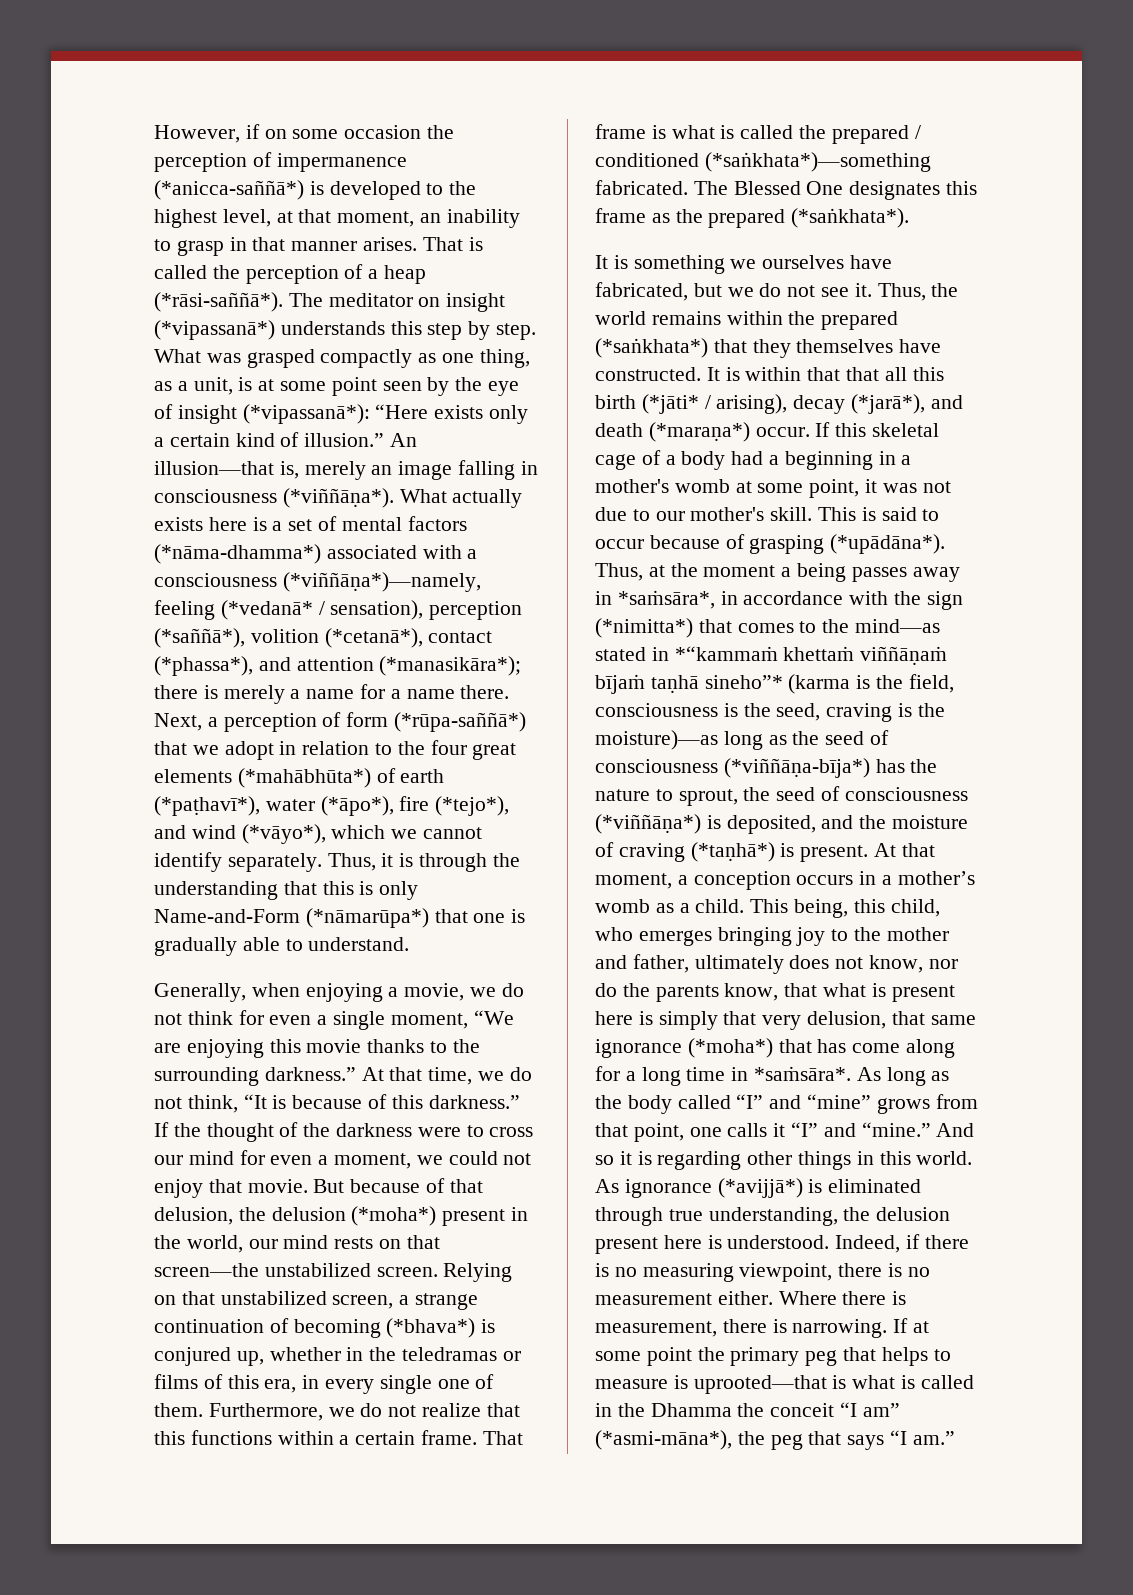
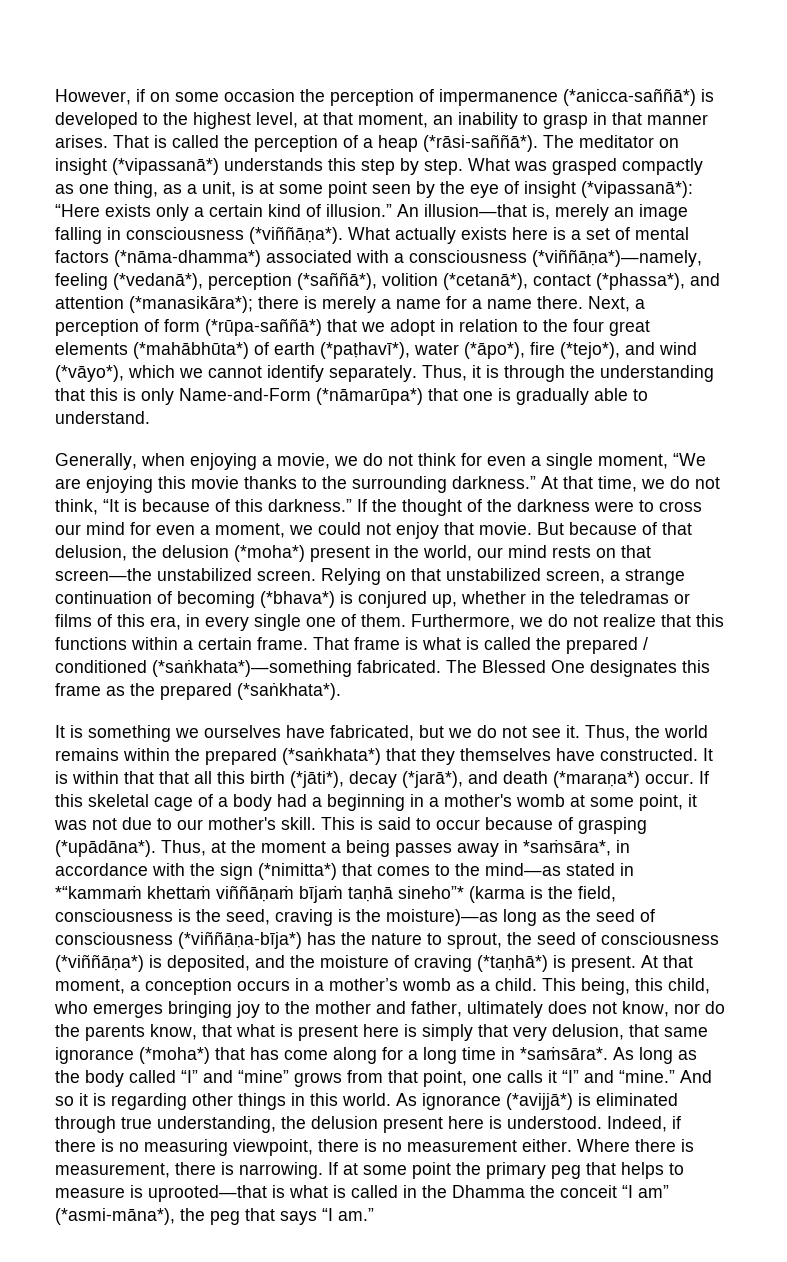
- What actually exists here is a set of mental factors (*nāma-dhamma*) associated with a consciousness (*viññāṇa*)—namely, feeling (*vedanā* / sensation), perception (*saññā*), volition (*cetanā*), contact (*phassa*), and attention (*manasikāra*); there is merely a name for a name there.
+ What actually exists here is a set of mental factors (*nāma-dhamma*) associated with a consciousness (*viññāṇa*)—namely, feeling (*vedanā*), perception (*saññā*), volition (*cetanā*), contact (*phassa*), and attention (*manasikāra*); there is merely a name for a name there.
- It is within that that all this birth (*jāti* / arising), decay (*jarā*), and death (*maraṇa*) occur.
+ It is within that that all this birth (*jāti*), decay (*jarā*), and death (*maraṇa*) occur.

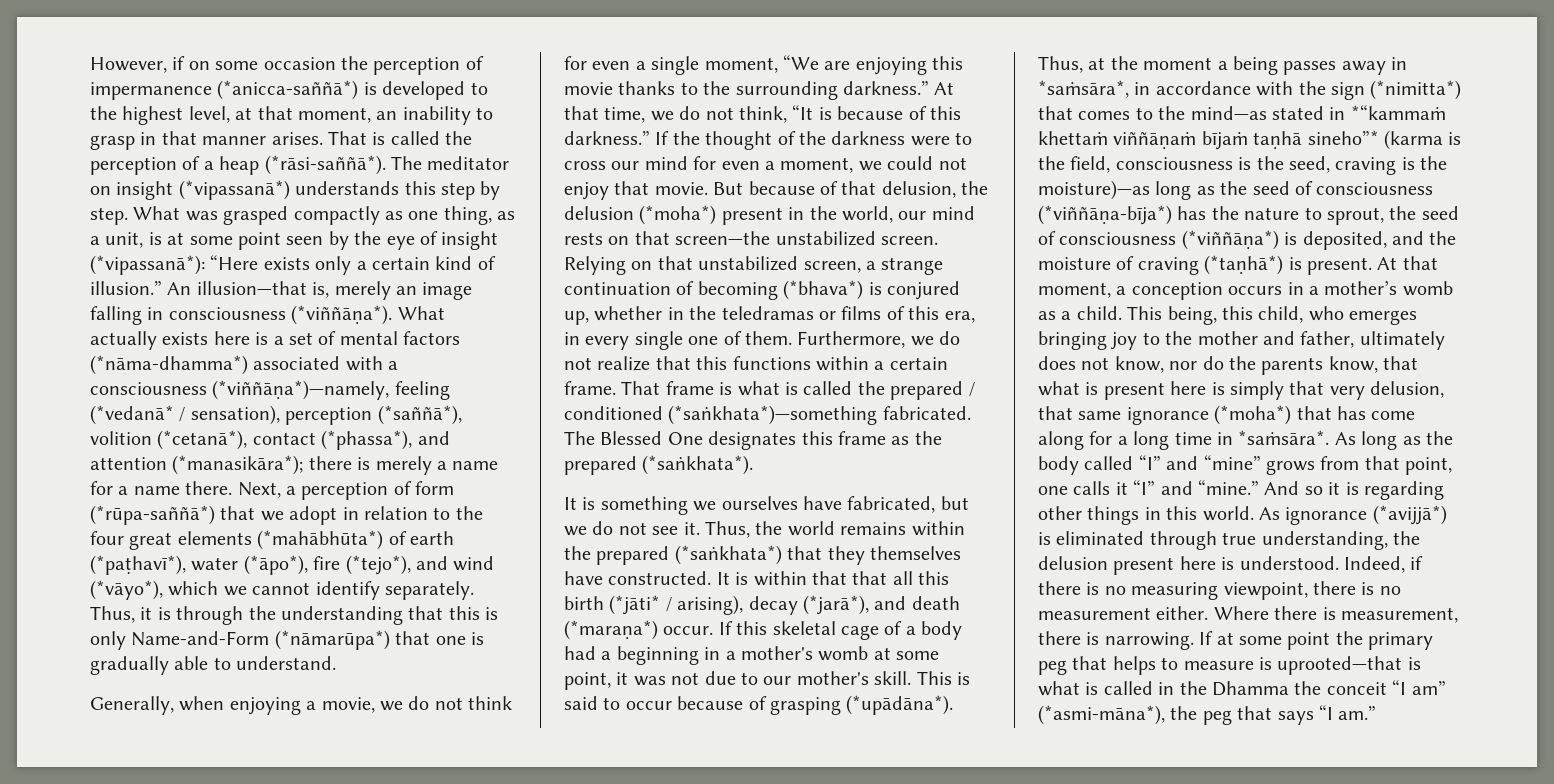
- What actually exists here is a set of mental factors (*nāma-dhamma*) associated with a consciousness (*viññāṇa*)—namely, feeling (*vedanā*), perception (*saññā*), volition (*cetanā*), contact (*phassa*), and attention (*manasikāra*); there is merely a name for a name there.
+ What actually exists here is a set of mental factors (*nāma-dhamma*) associated with a consciousness (*viññāṇa*)—namely, feeling (*vedanā* / sensation), perception (*saññā*), volition (*cetanā*), contact (*phassa*), and attention (*manasikāra*); there is merely a name for a name there.
- It is within that that all this birth (*jāti*), decay (*jarā*), and death (*maraṇa*) occur.
+ It is within that that all this birth (*jāti* / arising), decay (*jarā*), and death (*maraṇa*) occur.

